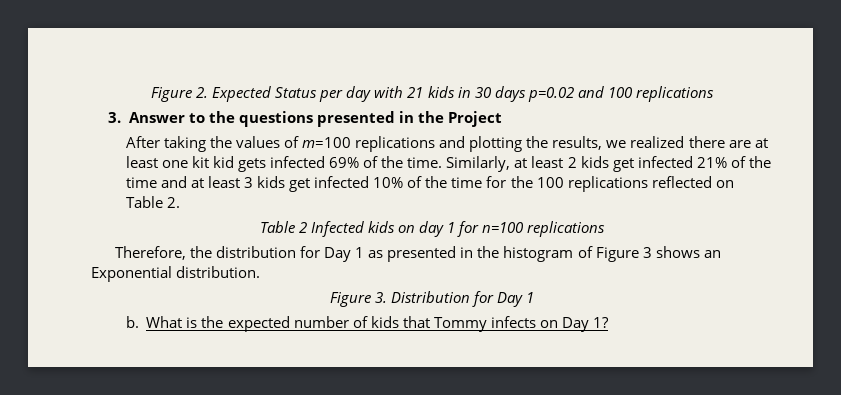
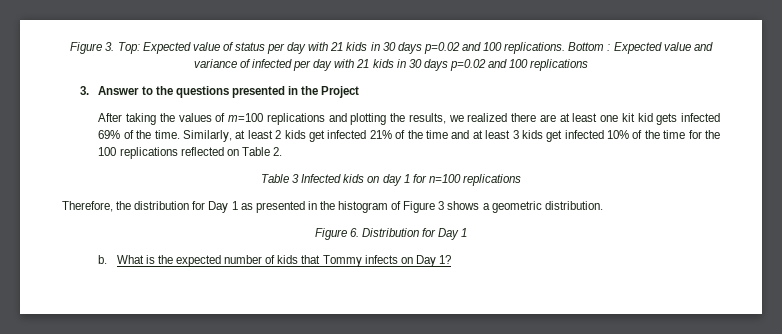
- Figure 2. Expected Status per day with 21 kids in 30 days p=0.02 and 100 replications
+ Figure 3. Top: Expected value of status per day with 21 kids in 30 days p=0.02 and 100 replications. Bottom : Expected value and variance of infected per day with 21 kids in 30 days p=0.02 and 100 replications
- Table 2 Infected kids on day 1 for n=100 replications
+ Table 3 Infected kids on day 1 for n=100 replications
- Therefore, the distribution for Day 1 as presented in the histogram of Figure 3 shows an Exponential distribution.
+ Therefore, the distribution for Day 1 as presented in the histogram of Figure 3 shows a geometric distribution.
- Figure 3. Distribution for Day 1
+ Figure 6. Distribution for Day 1

